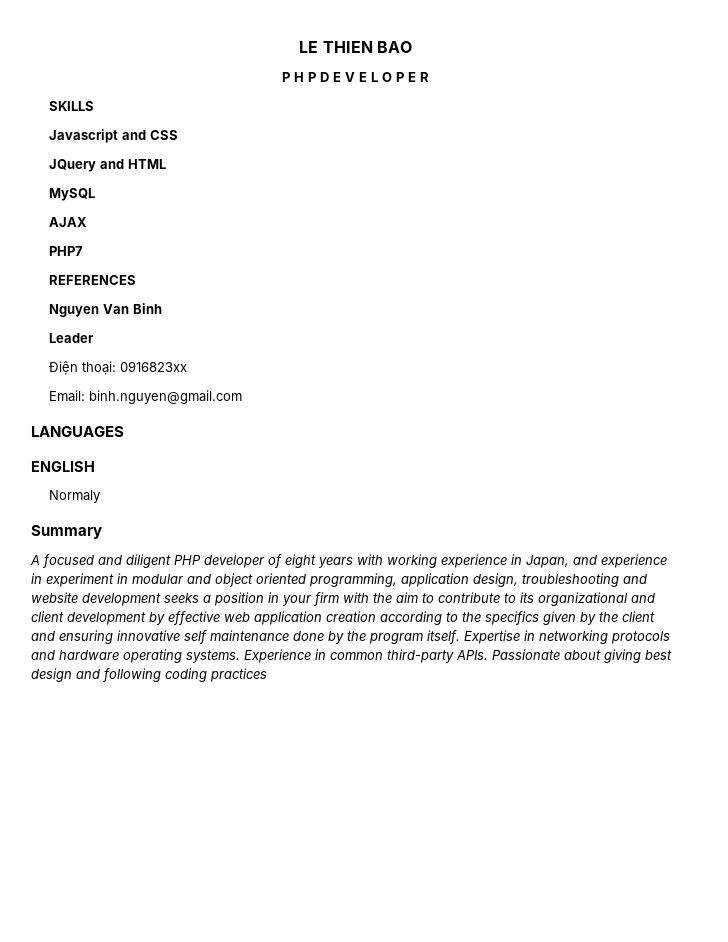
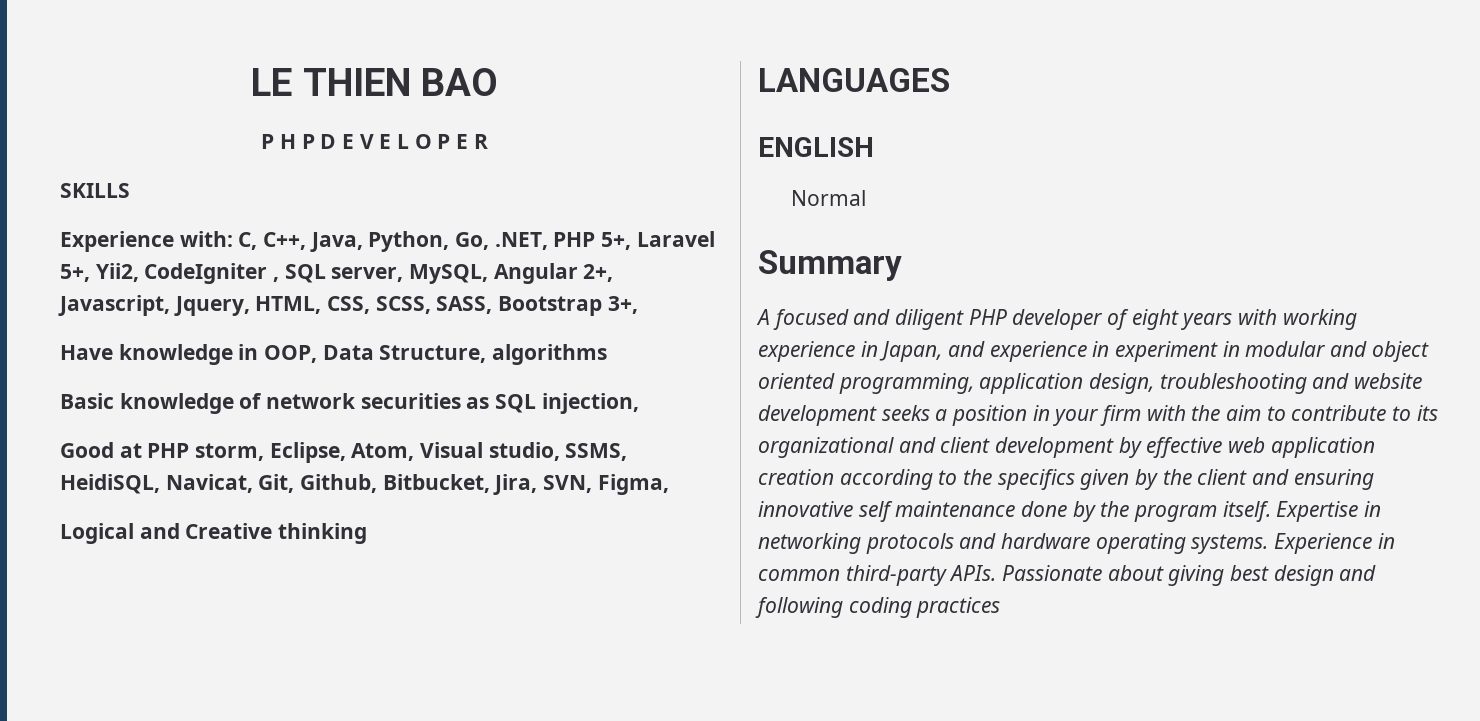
- Javascript and CSS
- JQuery and HTML
- MySQL
- AJAX
- PHP7
- REFERENCES
- Nguyen Van Binh
- Leader
- Điện thoại: 0916823xx
- Email: binh.nguyen@gmail.com
+ Experience with: C, C++, Java, Python, Go, .NET, PHP 5+, Laravel 5+, Yii2, CodeIgniter , SQL server, MySQL, Angular 2+, Javascript, Jquery, HTML, CSS, SCSS, SASS, Bootstrap 3+,
+ Have knowledge in OOP, Data Structure, algorithms
+ Basic knowledge of network securities as SQL injection,
+ Good at PHP storm, Eclipse, Atom, Visual studio, SSMS, HeidiSQL, Navicat, Git, Github, Bitbucket, Jira, SVN, Figma,
+ Logical and Creative thinking
- Normaly
+ Normal

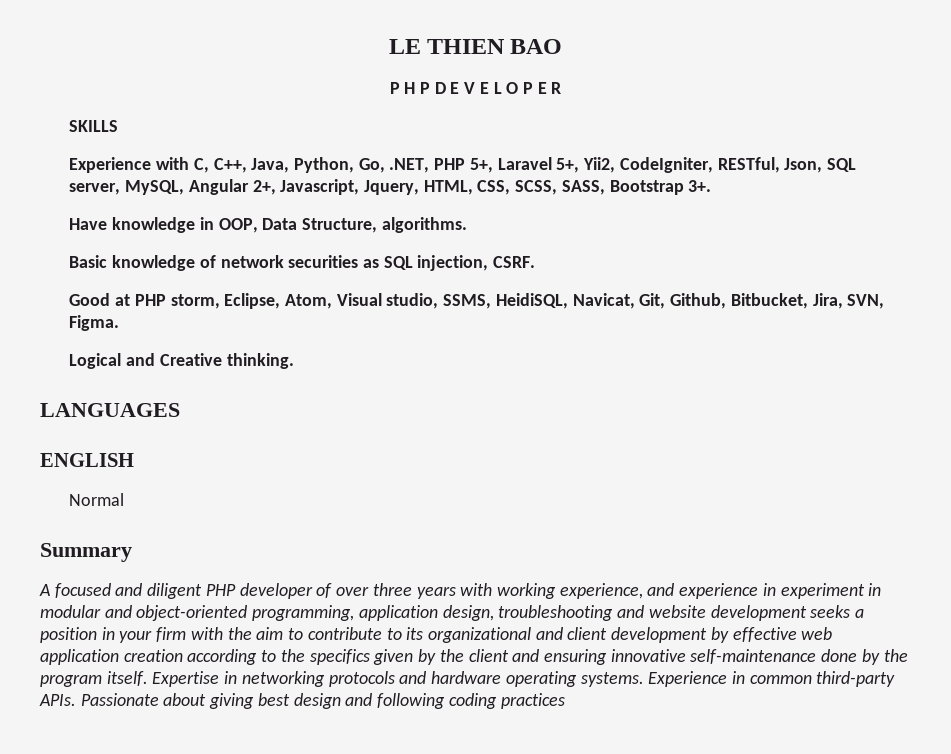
- Experience with: C, C++, Java, Python, Go, .NET, PHP 5+, Laravel 5+, Yii2, CodeIgniter , SQL server, MySQL, Angular 2+, Javascript, Jquery, HTML, CSS, SCSS, SASS, Bootstrap 3+,
+ Experience with C, C++, Java, Python, Go, .NET, PHP 5+, Laravel 5+, Yii2, CodeIgniter, RESTful, Json, SQL server, MySQL, Angular 2+, Javascript, Jquery, HTML, CSS, SCSS, SASS, Bootstrap 3+.
- Have knowledge in OOP, Data Structure, algorithms
+ Have knowledge in OOP, Data Structure, algorithms.
- Basic knowledge of network securities as SQL injection,
+ Basic knowledge of network securities as SQL injection, CSRF.
- Good at PHP storm, Eclipse, Atom, Visual studio, SSMS, HeidiSQL, Navicat, Git, Github, Bitbucket, Jira, SVN, Figma,
+ Good at PHP storm, Eclipse, Atom, Visual studio, SSMS, HeidiSQL, Navicat, Git, Github, Bitbucket, Jira, SVN, Figma.
- Logical and Creative thinking
+ Logical and Creative thinking.
- A focused and diligent PHP developer of eight years with working experience in Japan, and experience in experiment in modular and object oriented programming, application design, troubleshooting and website development seeks a position in your firm with the aim to contribute to its organizational and client development by effective web application creation according to the specifics given by the client and ensuring innovative self maintenance done by the program itself.
+ A focused and diligent PHP developer of over three years with working experience, and experience in experiment in modular and object-oriented programming, application design, troubleshooting and website development seeks a position in your firm with the aim to contribute to its organizational and client development by effective web application creation according to the specifics given by the client and ensuring innovative self-maintenance done by the program itself.

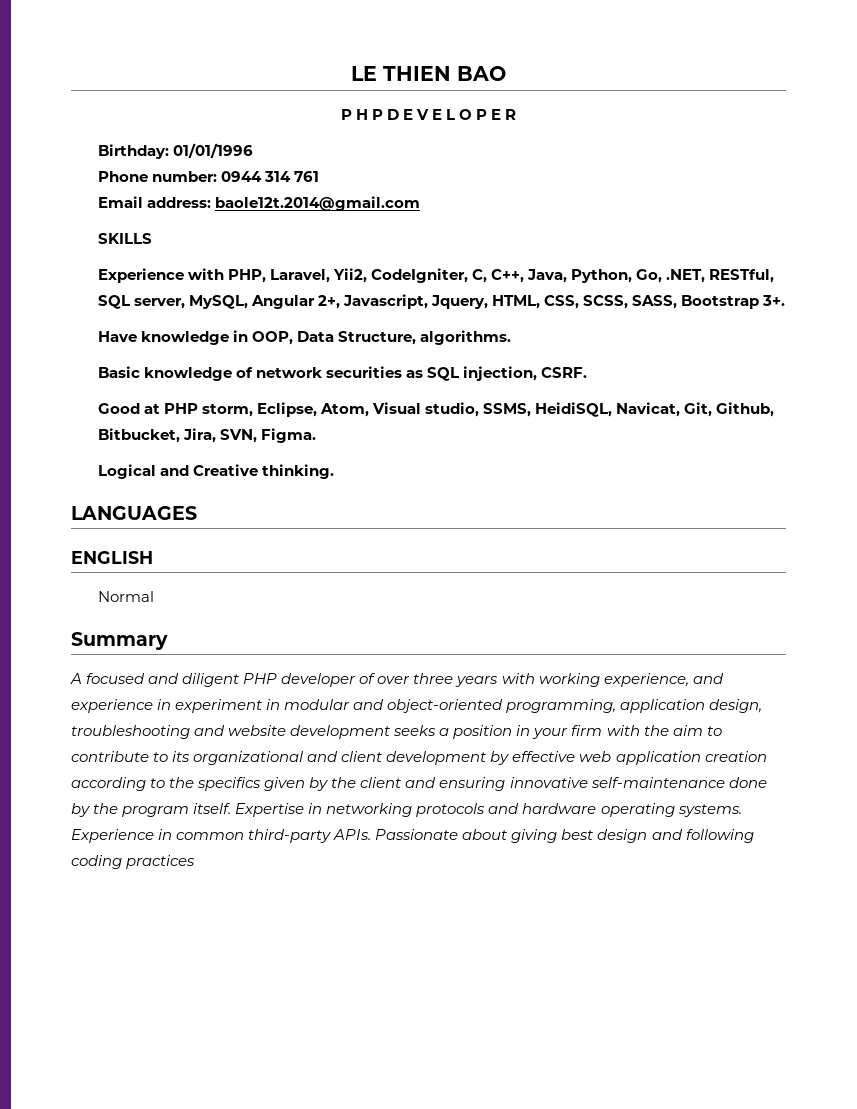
+ Birthday: 01/01/1996
+ Phone number: 0944 314 761
+ Email address: baole12t.2014@gmail.com
- Experience with C, C++, Java, Python, Go, .NET, PHP 5+, Laravel 5+, Yii2, CodeIgniter, RESTful, Json, SQL server, MySQL, Angular 2+, Javascript, Jquery, HTML, CSS, SCSS, SASS, Bootstrap 3+.
+ Experience with PHP, Laravel, Yii2, CodeIgniter, C, C++, Java, Python, Go, .NET, RESTful, SQL server, MySQL, Angular 2+, Javascript, Jquery, HTML, CSS, SCSS, SASS, Bootstrap 3+.

